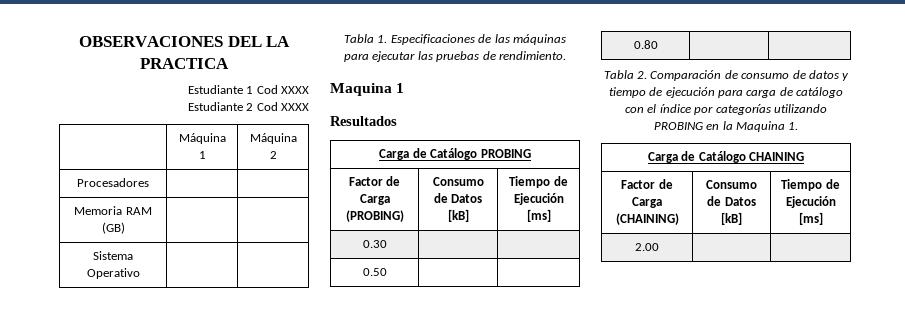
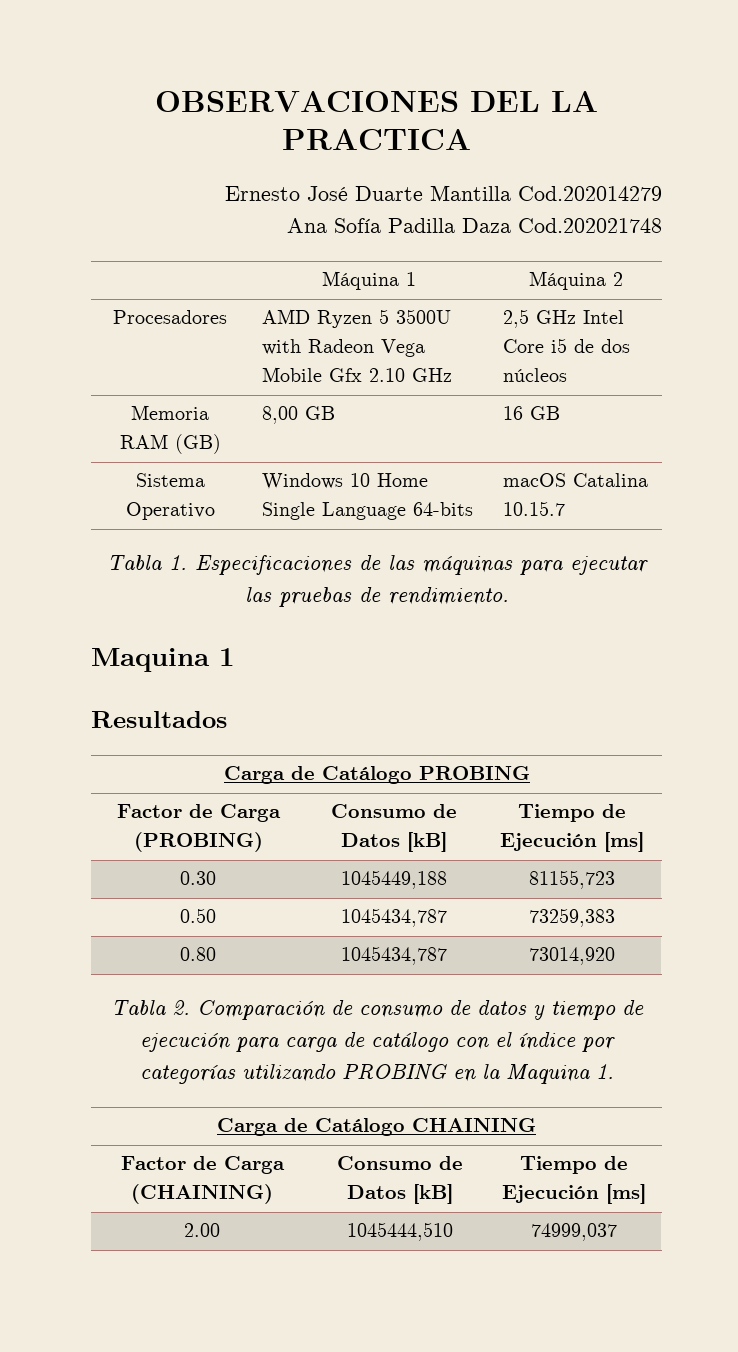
- Estudiante 1 Cod XXXX
- Estudiante 2 Cod XXXX
+ Ernesto José Duarte Mantilla Cod.202014279
+ Ana Sofía Padilla Daza Cod.202021748
- Procesadores | |
- Memoria RAM (GB) | |
- Sistema Operativo | |
+ Procesadores | AMD Ryzen 5 3500U with Radeon Vega Mobile Gfx 2.10 GHz | 2,5 GHz Intel Core i5 de dos núcleos
+ Memoria RAM (GB) | 8,00 GB | 16 GB
+ Sistema Operativo | Windows 10 Home Single Language 64-bits | macOS Catalina 10.15.7
- 0.30 | |
+ 0.30 | 1045449,188 | 81155,723
- 0.50 | |
+ 0.50 | 1045434,787 | 73259,383
- 0.80 | |
+ 0.80 | 1045434,787 | 73014,920
- 2.00 | |
+ 2.00 | 1045444,510 | 74999,037

